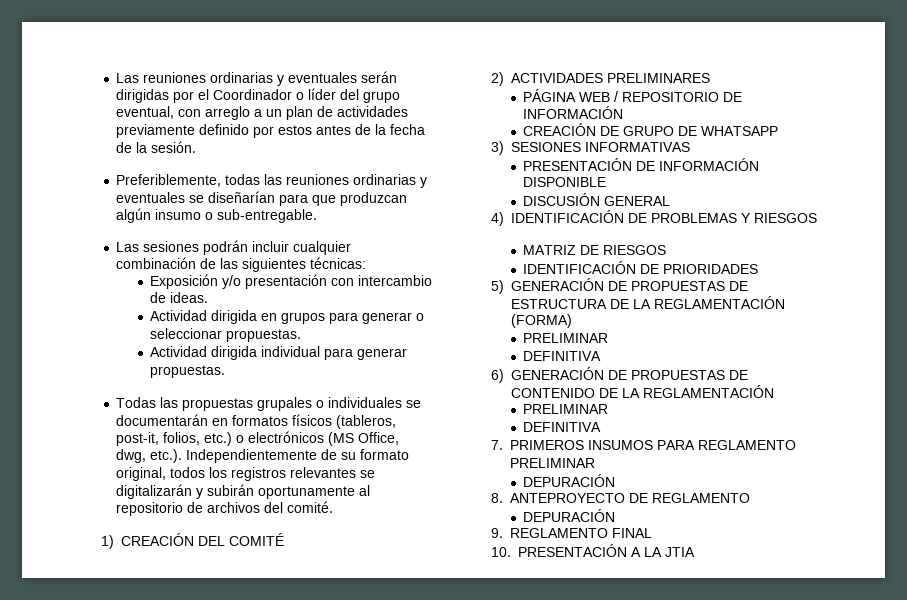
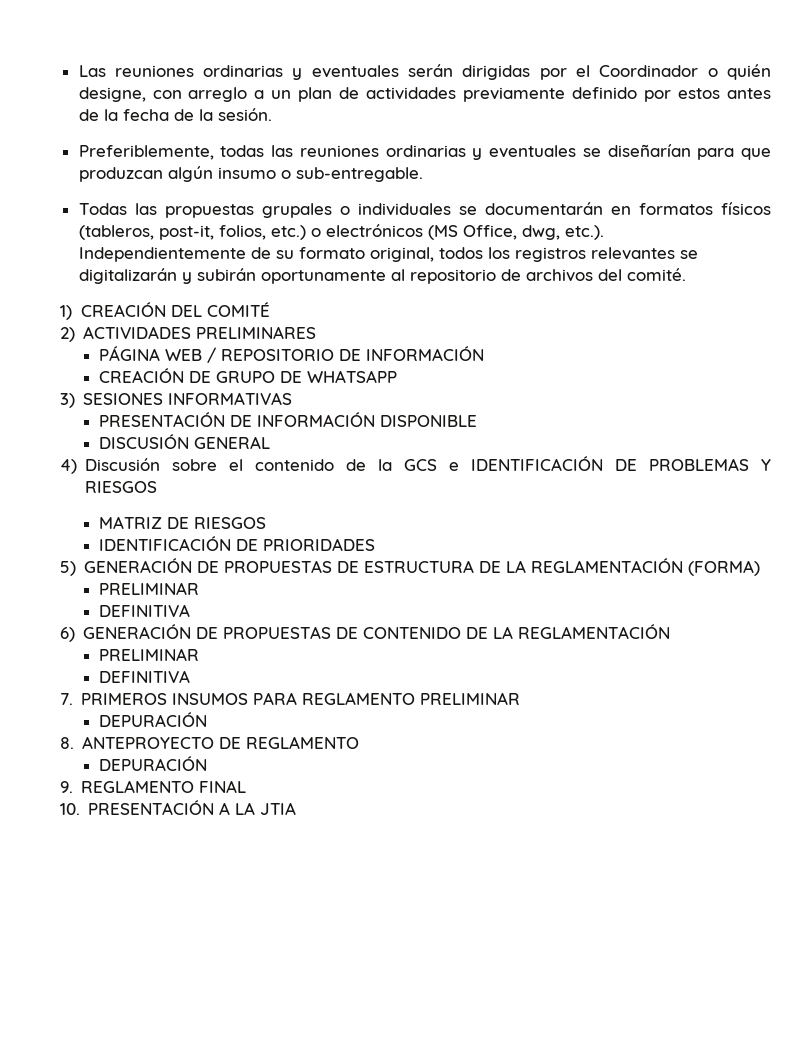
- Las reuniones ordinarias y eventuales serán dirigidas por el Coordinador o líder del grupo eventual, con arreglo a un plan de actividades previamente definido por estos antes de la fecha de la sesión.
+ Las reuniones ordinarias y eventuales serán dirigidas por el Coordinador o quién designe, con arreglo a un plan de actividades previamente definido por estos antes de la fecha de la sesión.
- Las sesiones podrán incluir cualquier combinación de las siguientes técnicas:
- Exposición y/o presentación con intercambio de ideas.
- Actividad dirigida en grupos para generar o seleccionar propuestas.
- Actividad dirigida individual para generar propuestas.
- 4) IDENTIFICACIÓN DE PROBLEMAS Y RIESGOS
+ 4) Discusión sobre el contenido de la GCS e IDENTIFICACIÓN DE PROBLEMAS Y RIESGOS

